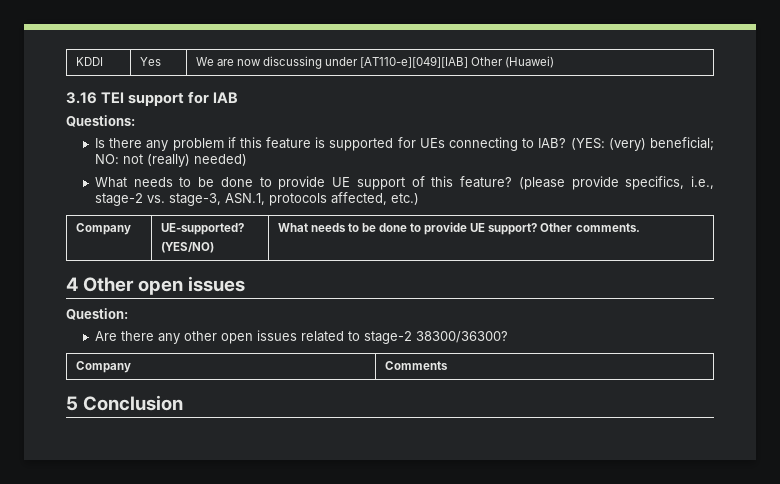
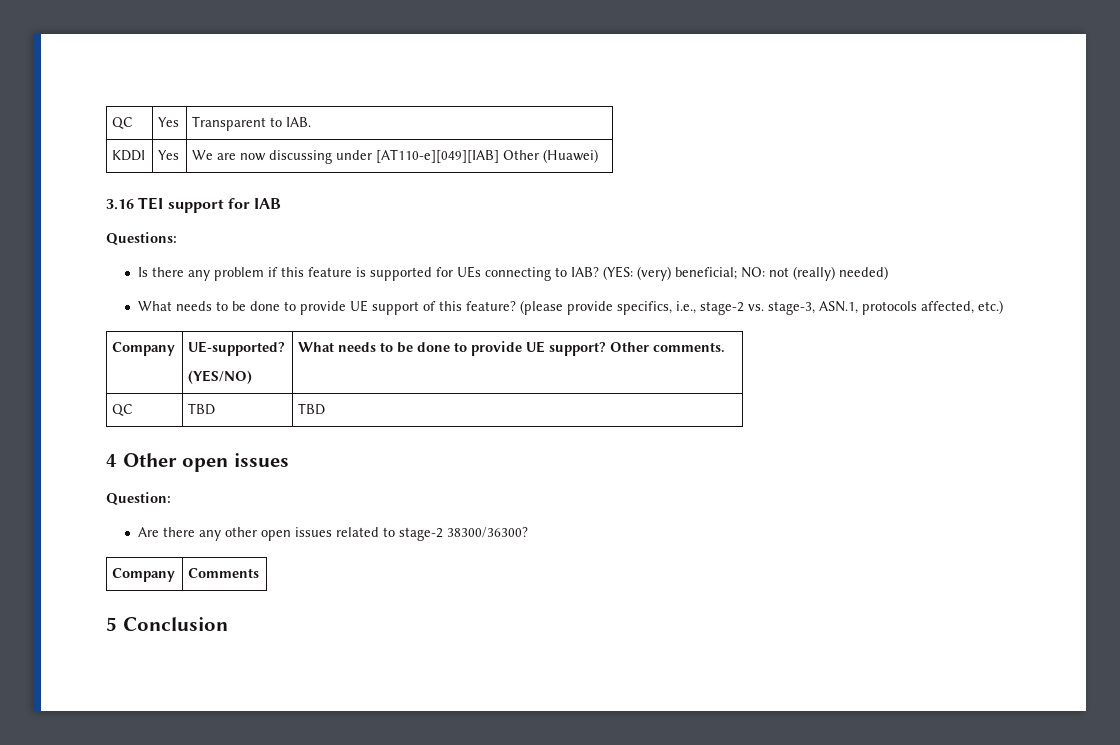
+ QC | Yes | Transparent to IAB.
+ QC | TBD | TBD

